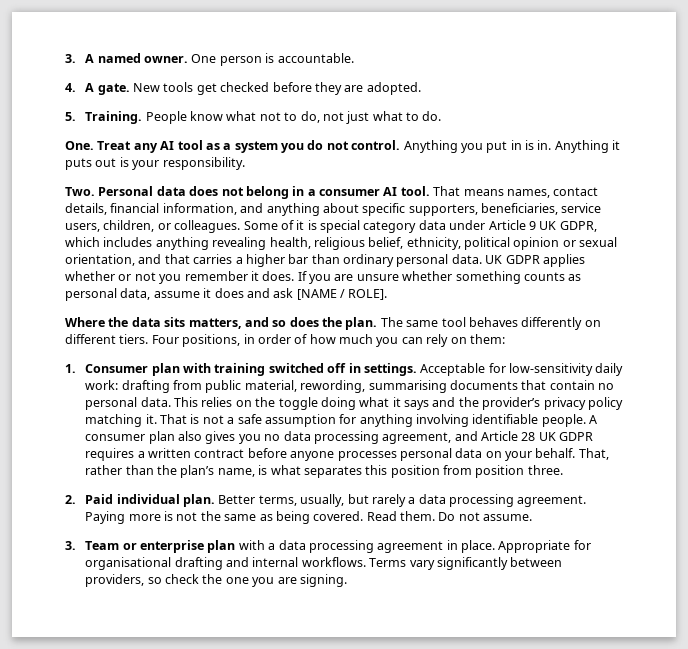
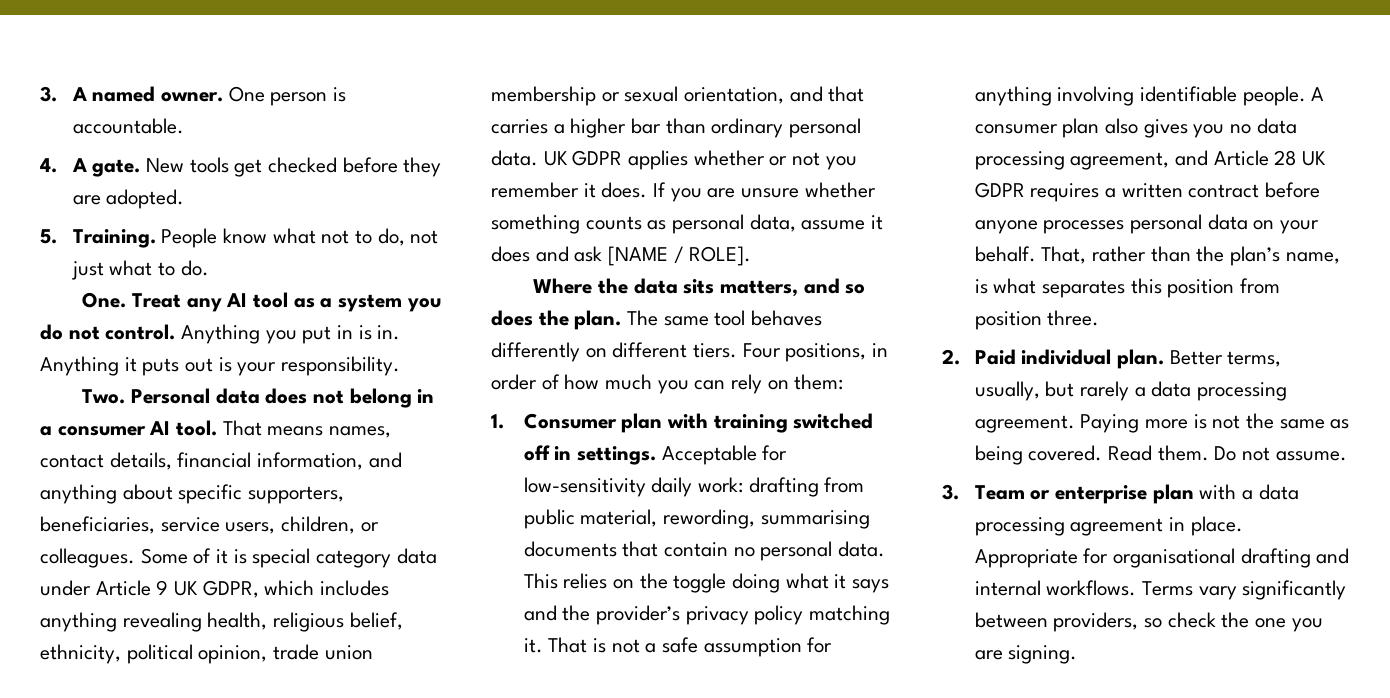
- Some of it is special category data under Article 9 UK GDPR, which includes anything revealing health, religious belief, ethnicity, political opinion or sexual orientation, and that carries a higher bar than ordinary personal data.
+ Some of it is special category data under Article 9 UK GDPR, which includes anything revealing health, religious belief, ethnicity, political opinion, trade union membership or sexual orientation, and that carries a higher bar than ordinary personal data.

